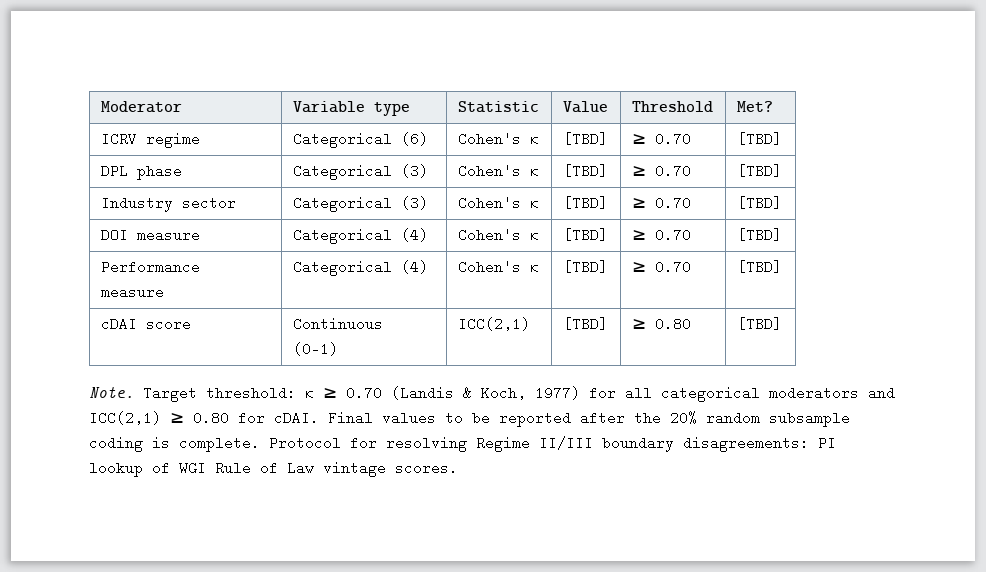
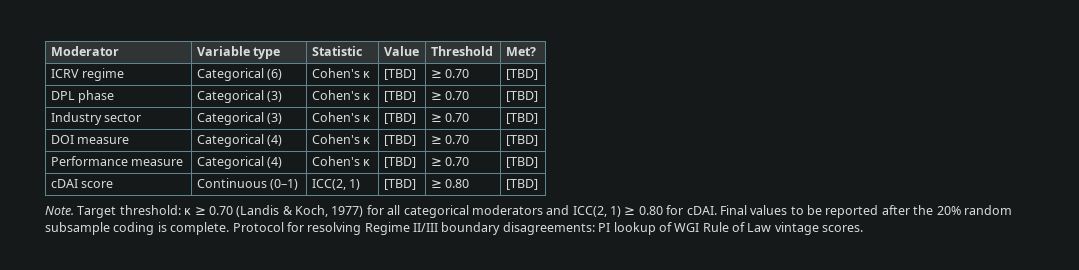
- cDAI score | Continuous (0–1) | ICC(2,1) | [TBD] | ≥ 0.80 | [TBD]
+ cDAI score | Continuous (0–1) | ICC(2, 1) | [TBD] | ≥ 0.80 | [TBD]
- Target threshold: κ ≥ 0.70 (Landis & Koch, 1977) for all categorical moderators and ICC(2,1) ≥ 0.80 for cDAI.
+ Target threshold: κ ≥ 0.70 (Landis & Koch, 1977) for all categorical moderators and ICC(2, 1) ≥ 0.80 for cDAI.

